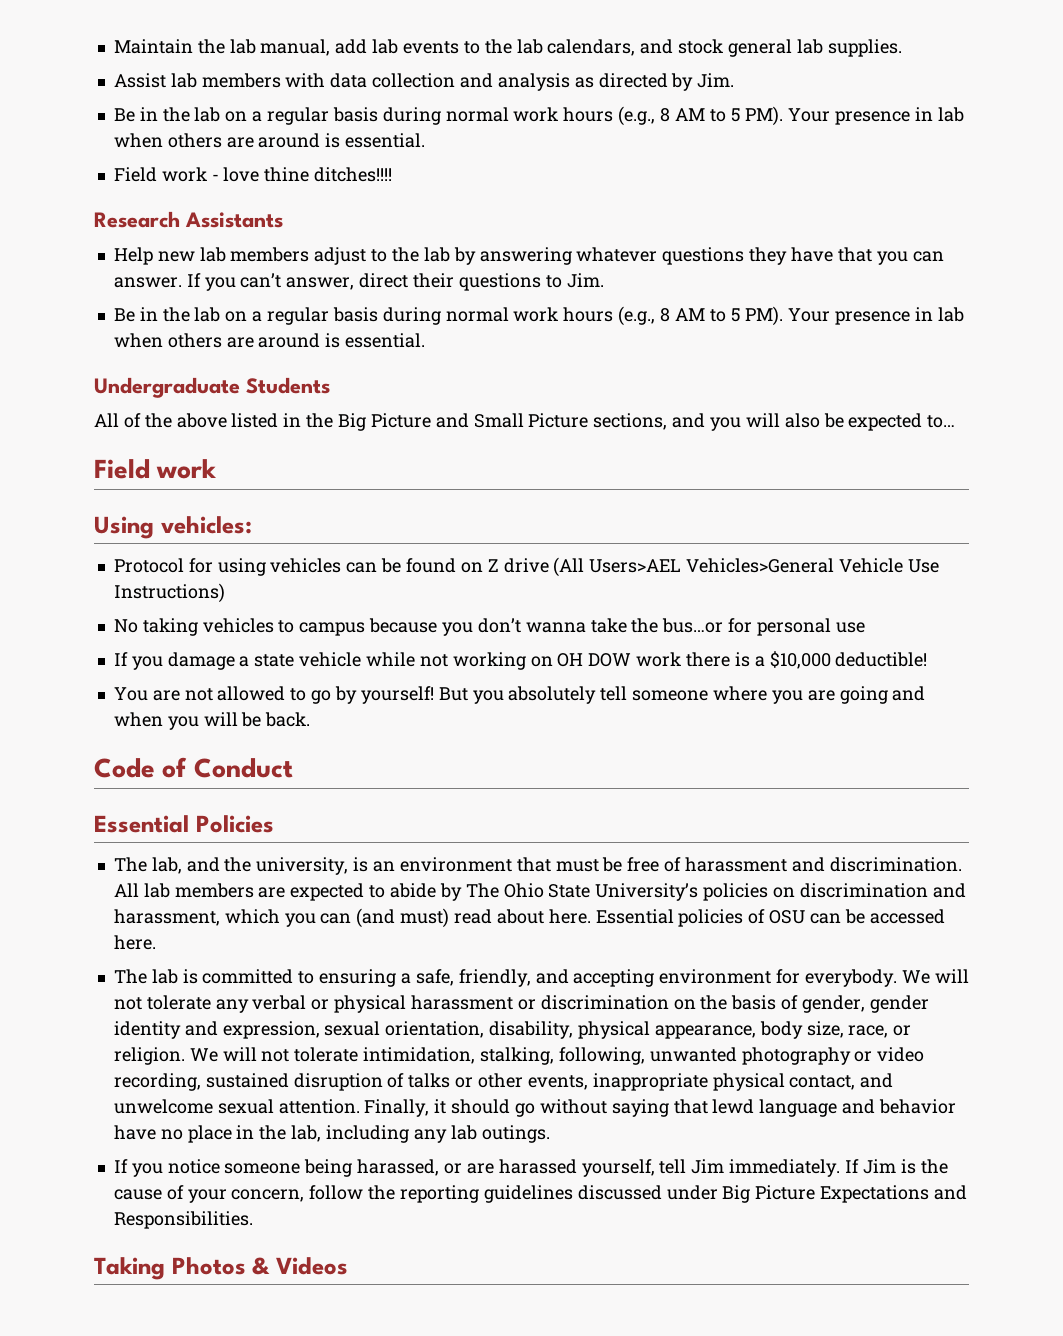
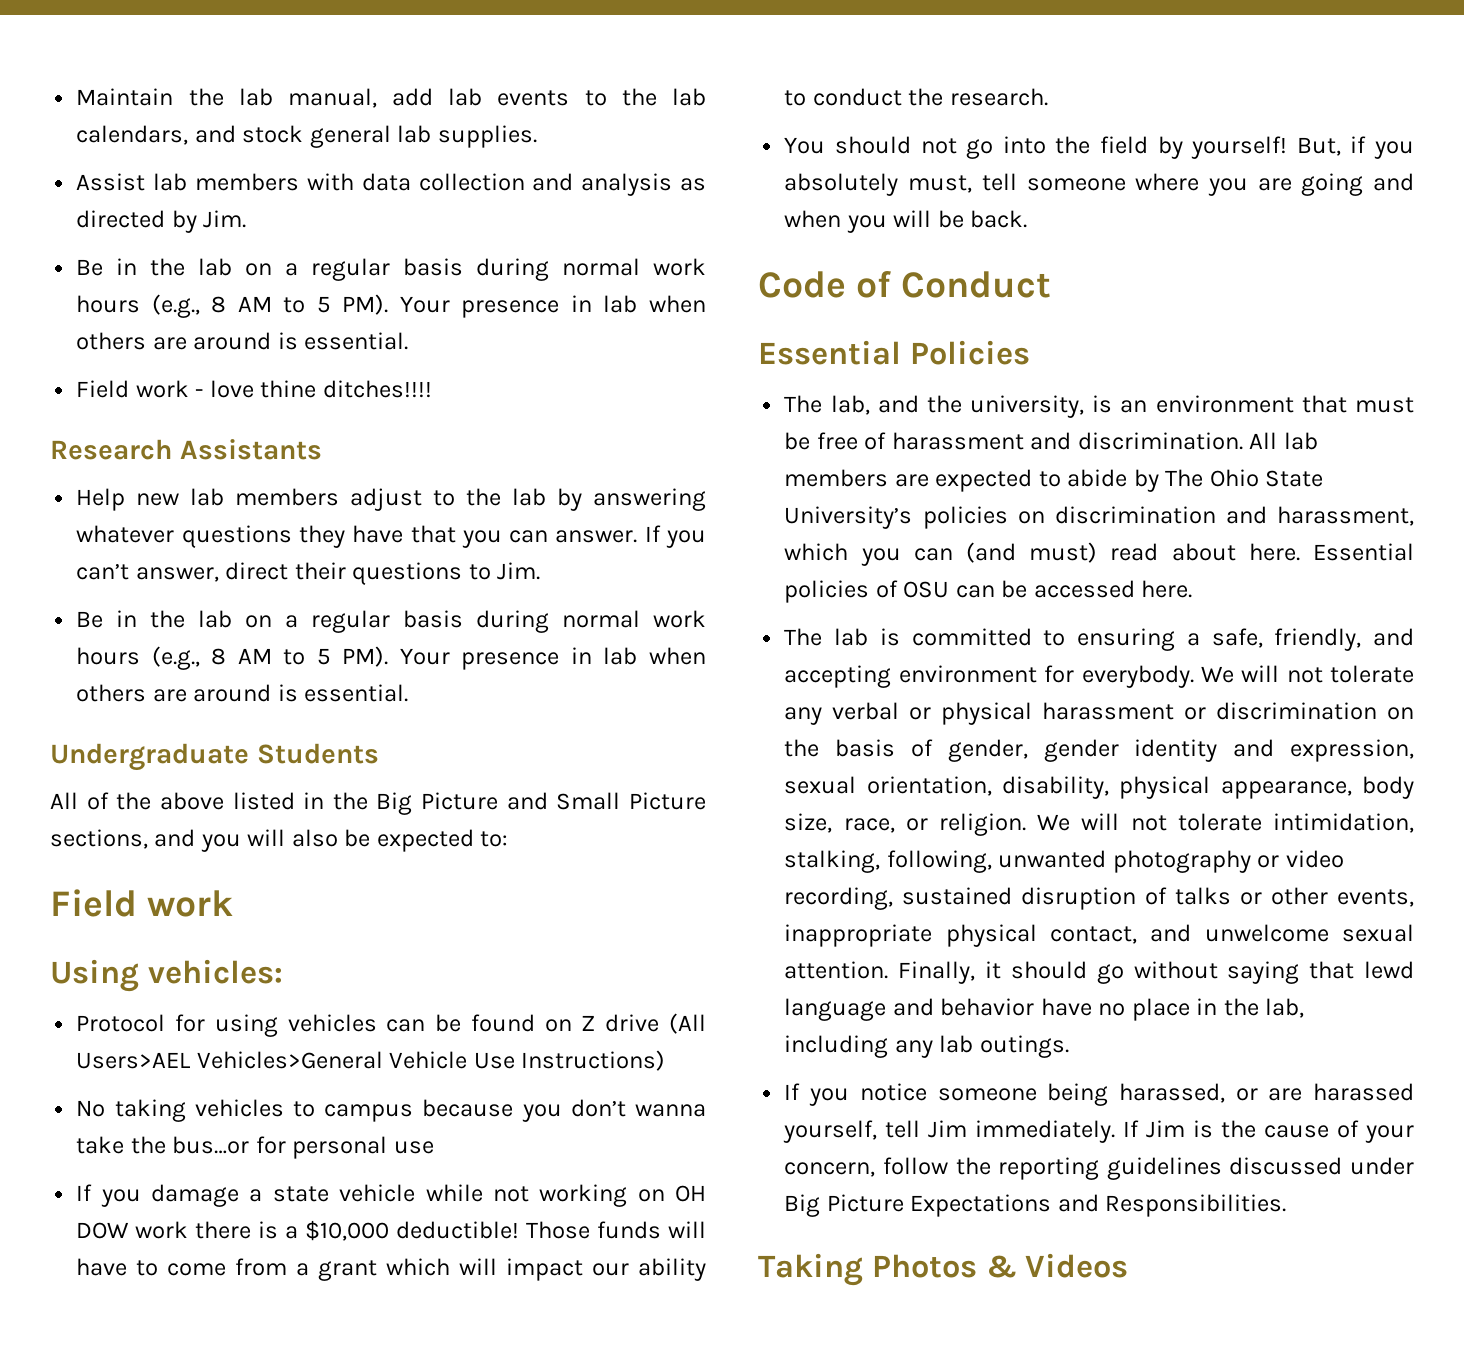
- All of the above listed in the Big Picture and Small Picture sections, and you will also be expected to…
+ All of the above listed in the Big Picture and Small Picture sections, and you will also be expected to:
- If you damage a state vehicle while not working on OH DOW work there is a $10,000 deductible!
- You are not allowed to go by yourself! But you absolutely tell someone where you are going and when you will be back.
+ If you damage a state vehicle while not working on OH DOW work there is a $10,000 deductible! Those funds will have to come from a grant which will impact our ability to conduct the research.
+ You should not go into the field by yourself! But, if you absolutely must, tell someone where you are going and when you will be back.

